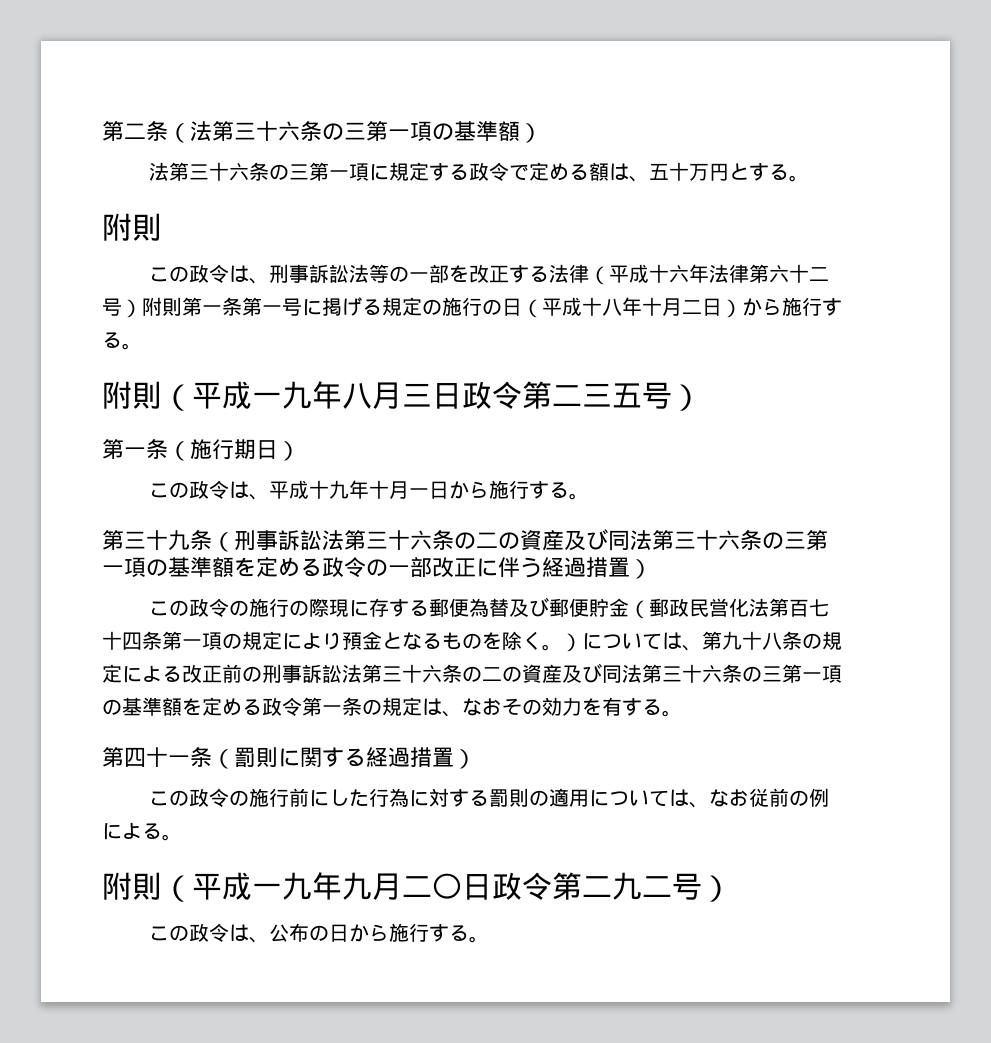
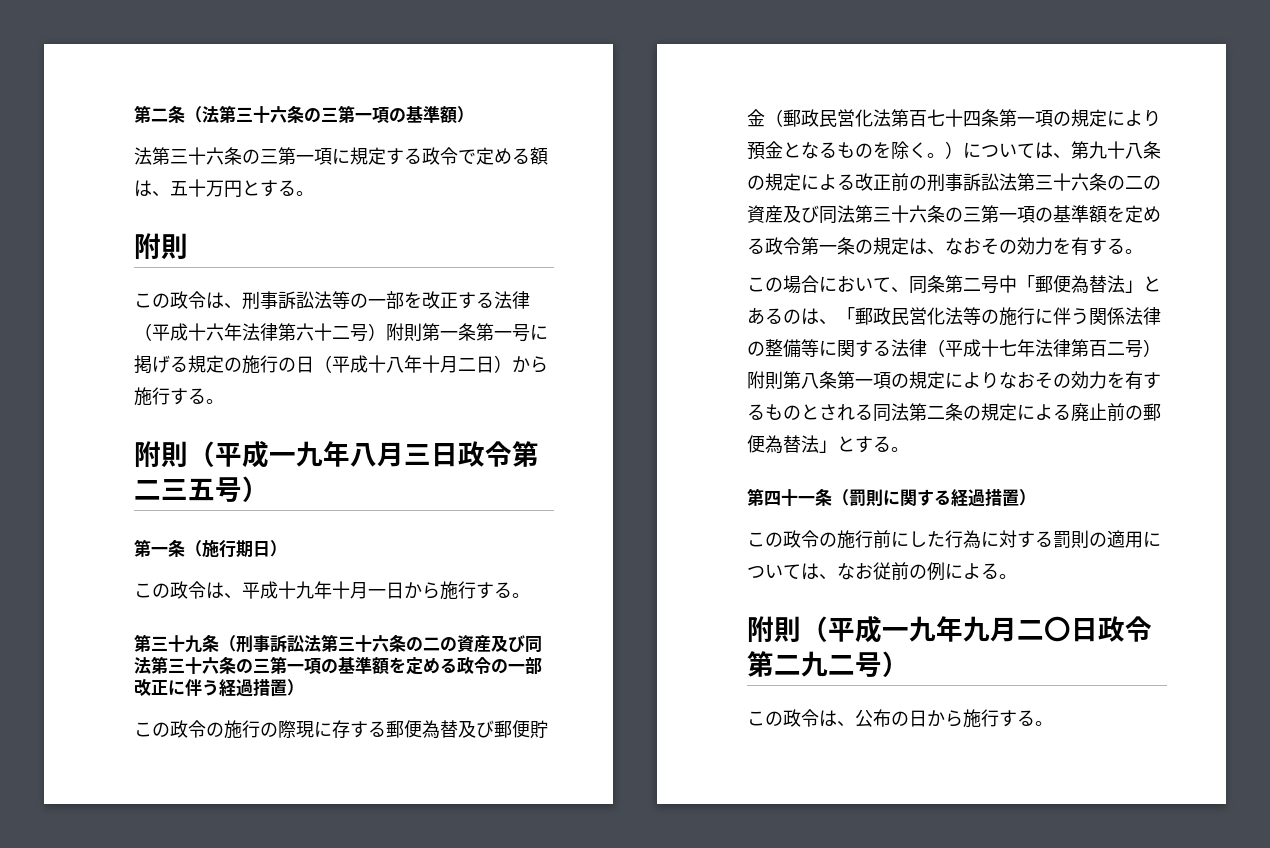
+ この場合において、同条第二号中「郵便為替法」とあるのは、「郵政民営化法等の施行に伴う関係法律の整備等に関する法律（平成十七年法律第百二号）附則第八条第一項の規定によりなおその効力を有するものとされる同法第二条の規定による廃止前の郵便為替法」とする。

